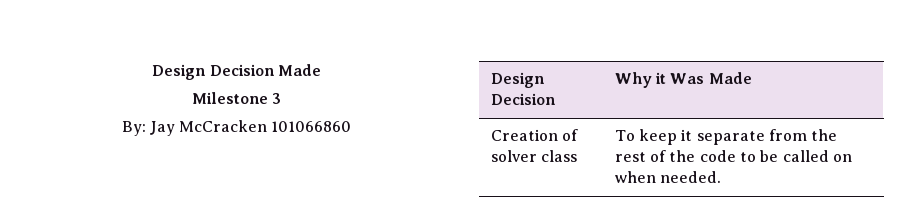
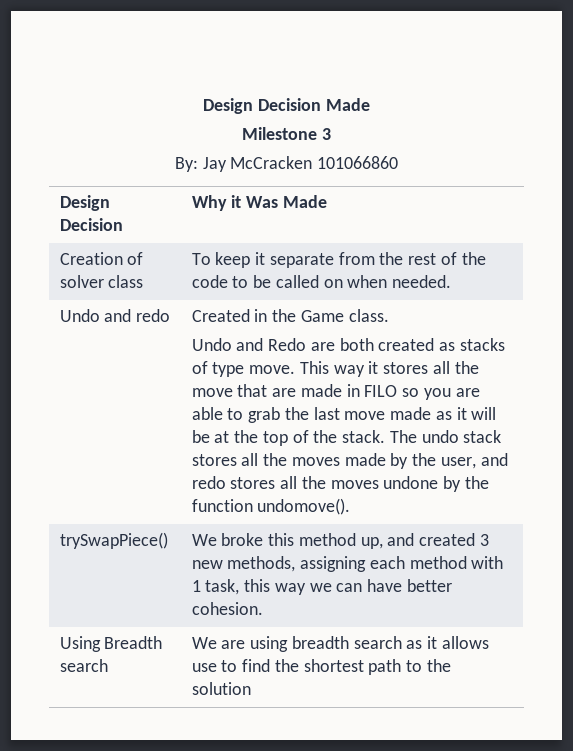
+ Undo and redo | Created in the Game class.
+ Undo and Redo are both created as stacks of type move. This way it stores all the move that are made in FILO so you are able to grab the last move made as it will be at the top of the stack. The undo stack stores all the moves made by the user, and redo stores all the moves undone by the function undomove().
+ trySwapPiece() | We broke this method up, and created 3 new methods, assigning each method with 1 task, this way we can have better cohesion.
+ Using Breadth search | We are using breadth search as it allows use to find the shortest path to the solution

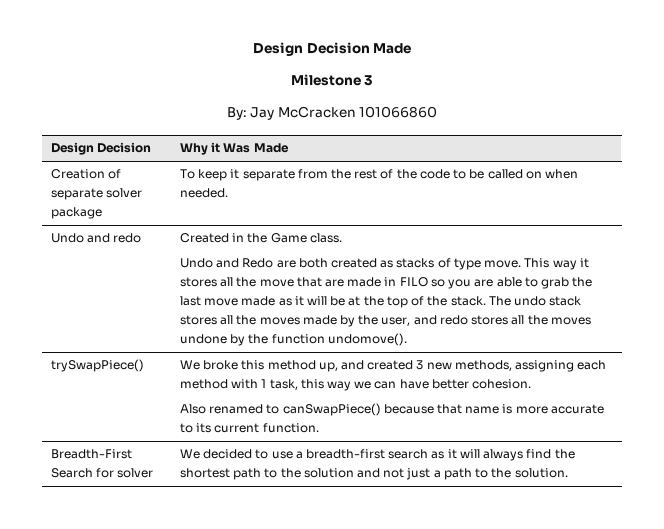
- Creation of solver class | To keep it separate from the rest of the code to be called on when needed.
+ Creation of separate solver package | To keep it separate from the rest of the code to be called on when needed.
  trySwapPiece() | We broke this method up, and created 3 new methods, assigning each method with 1 task, this way we can have better cohesion.
- Using Breadth search | We are using breadth search as it allows use to find the shortest path to the solution
+ Also renamed to canSwapPiece() because that name is more accurate to its current function.
+ Breadth-First Search for solver | We decided to use a breadth-first search as it will always find the shortest path to the solution and not just a path to the solution.

